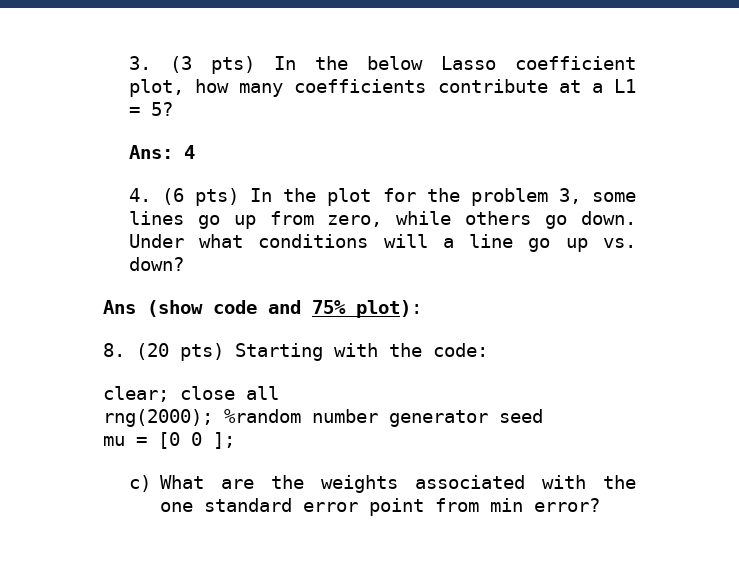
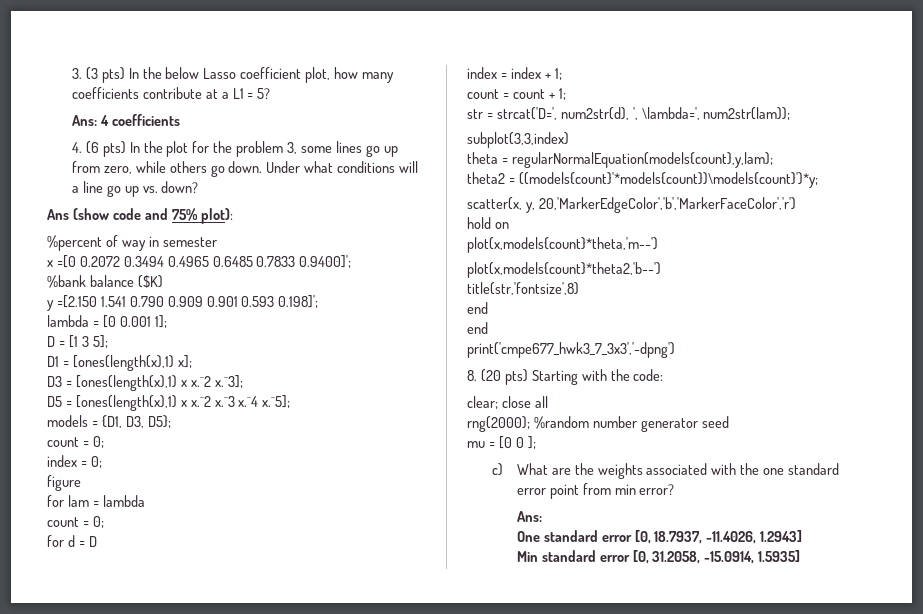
- Ans: 4
+ Ans: 4 coefficients
+ %percent of way in semester
+ x =[0 0.2072 0.3494 0.4965 0.6485 0.7833 0.9400]';
+ %bank balance ($K)
+ y =[2.150 1.541 0.790 0.909 0.901 0.593 0.198]';
+ lambda = [0 0.001 1];
+ D = [1 3 5];
+ D1 = [ones(length(x),1) x];
+ D3 = [ones(length(x),1) x x.^2 x.^3];
+ D5 = [ones(length(x),1) x x.^2 x.^3 x.^4 x.^5];
+ models = {D1, D3, D5};
+ count = 0;
+ index = 0;
+ figure
+ for lam = lambda
+ count = 0;
+ for d = D
+ index = index + 1;
+ count = count + 1;
+ str = strcat('D=', num2str(d), ', \lambda=', num2str(lam));
+ subplot(3,3,index)
+ theta = regularNormalEquation(models{count},y,lam);
+ theta2 = ((models{count}'*models{count})\models{count}')*y;
+ scatter(x, y, 20,'MarkerEdgeColor','b','MarkerFaceColor','r')
+ hold on
+ plot(x,models{count}*theta,'m--')
+ plot(x,models{count}*theta2,'b--')
+ title(str,'fontsize',8)
+ end
+ end
+ print('cmpe677_hwk3_7_3x3','-dpng')
  c) What are the weights associated with the one standard error point from min error?
+ Ans:
+ One standard error [0, 18.7937, -11.4026, 1.2943]
+ Min standard error [0, 31.2058, -15.0914, 1.5935]

